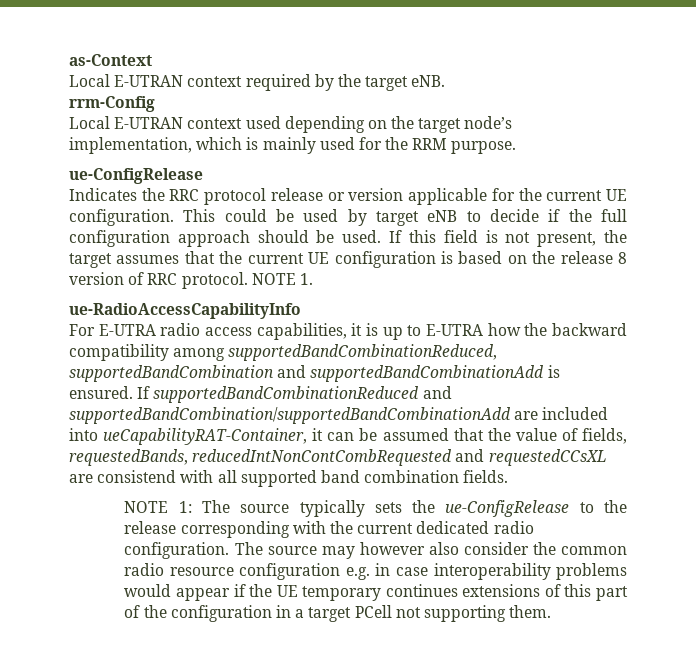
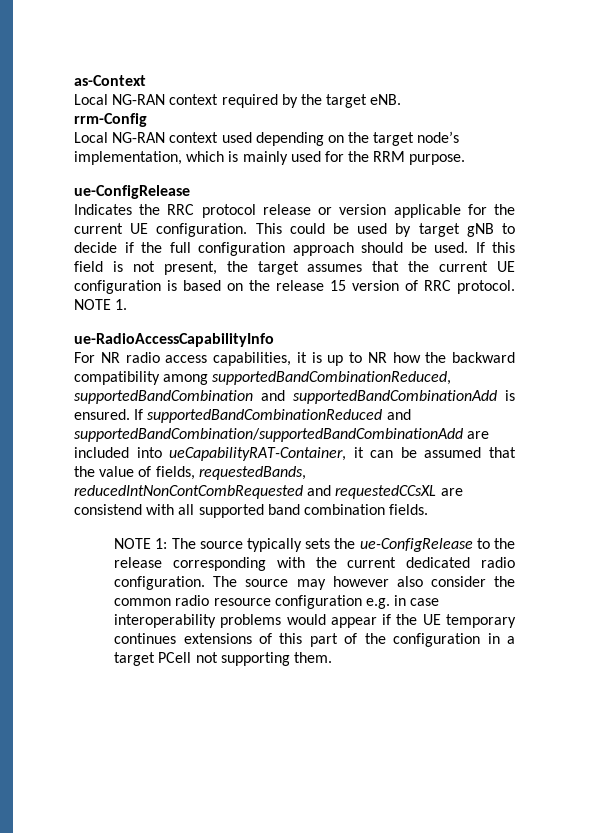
- Local E-UTRAN context required by the target eNB.
+ Local NG-RAN context required by the target eNB.
- Local E-UTRAN context used depending on the target node’s implementation, which is mainly used for the RRM purpose.
+ Local NG-RAN context used depending on the target node’s implementation, which is mainly used for the RRM purpose.
- This could be used by target eNB to decide if the full configuration approach should be used.
+ This could be used by target gNB to decide if the full configuration approach should be used.
- If this field is not present, the target assumes that the current UE configuration is based on the release 8 version of RRC protocol.
+ If this field is not present, the target assumes that the current UE configuration is based on the release 15 version of RRC protocol.
- For E-UTRA radio access capabilities, it is up to E-UTRA how the backward compatibility among supportedBandCombinationReduced, supportedBandCombination and supportedBandCombinationAdd is ensured.
+ For NR radio access capabilities, it is up to NR how the backward compatibility among supportedBandCombinationReduced, supportedBandCombination and supportedBandCombinationAdd is ensured.

